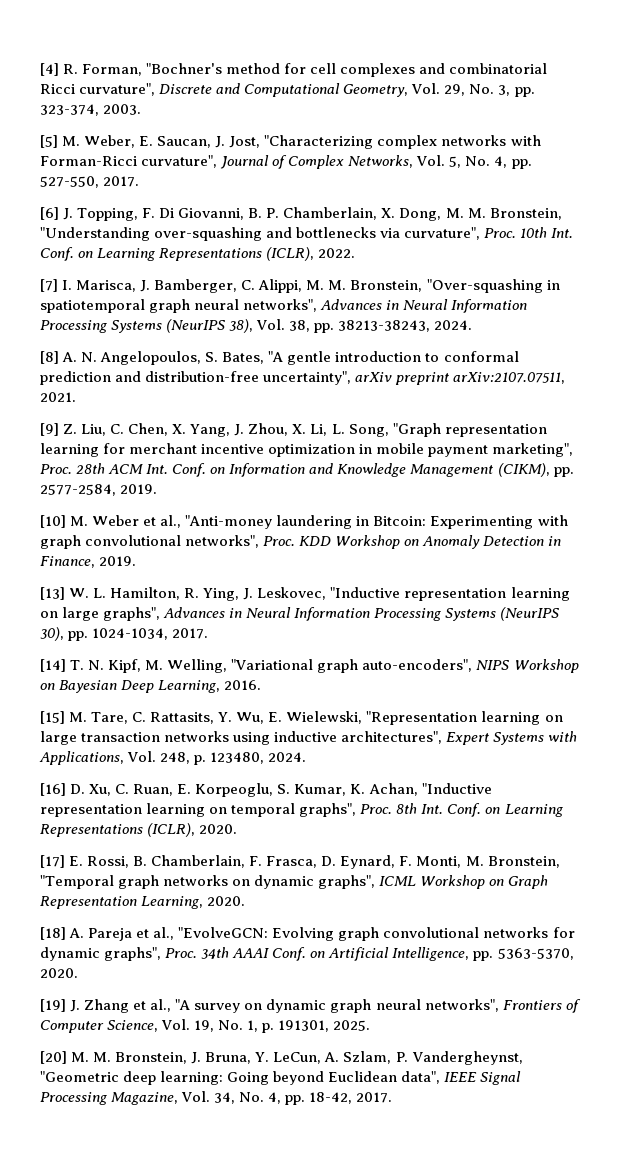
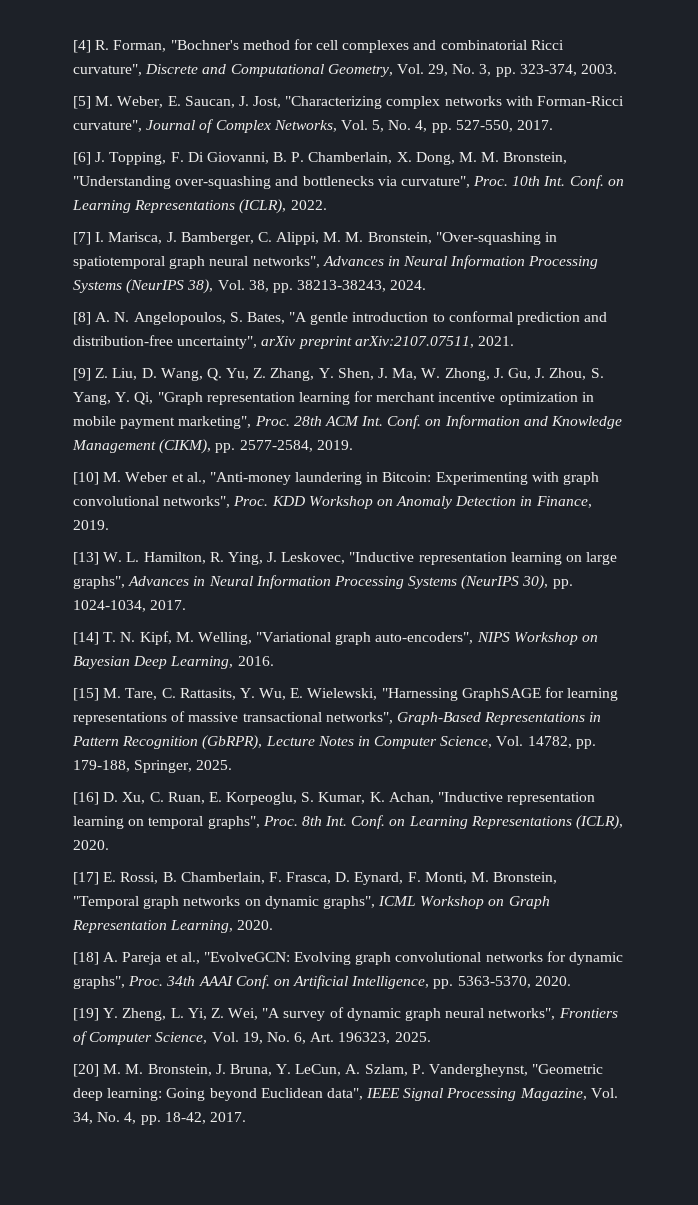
- [9] Z. Liu, C. Chen, X. Yang, J. Zhou, X. Li, L. Song, "Graph representation learning for merchant incentive optimization in mobile payment marketing", Proc.
+ [9] Z. Liu, D. Wang, Q. Yu, Z. Zhang, Y. Shen, J. Ma, W. Zhong, J. Gu, J. Zhou, S. Yang, Y. Qi, "Graph representation learning for merchant incentive optimization in mobile payment marketing", Proc.
- [15] M. Tare, C. Rattasits, Y. Wu, E. Wielewski, "Representation learning on large transaction networks using inductive architectures", Expert Systems with Applications, Vol. 248, p. 123480, 2024.
+ [15] M. Tare, C. Rattasits, Y. Wu, E. Wielewski, "Harnessing GraphSAGE for learning representations of massive transactional networks", Graph-Based Representations in Pattern Recognition (GbRPR), Lecture Notes in Computer Science, Vol. 14782, pp. 179-188, Springer, 2025.
- [19] J. Zhang et al., "A survey on dynamic graph neural networks", Frontiers of Computer Science, Vol. 19, No. 1, p. 191301, 2025.
+ [19] Y. Zheng, L. Yi, Z. Wei, "A survey of dynamic graph neural networks", Frontiers of Computer Science, Vol. 19, No. 6, Art. 196323, 2025.

